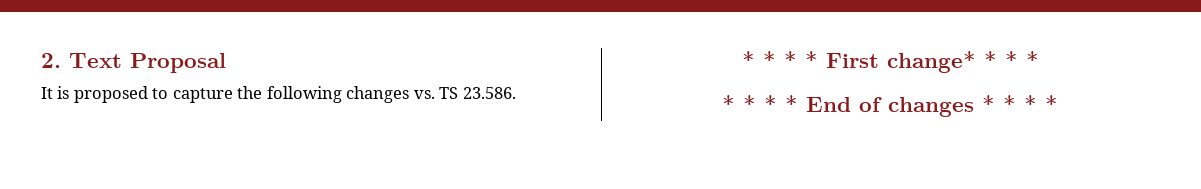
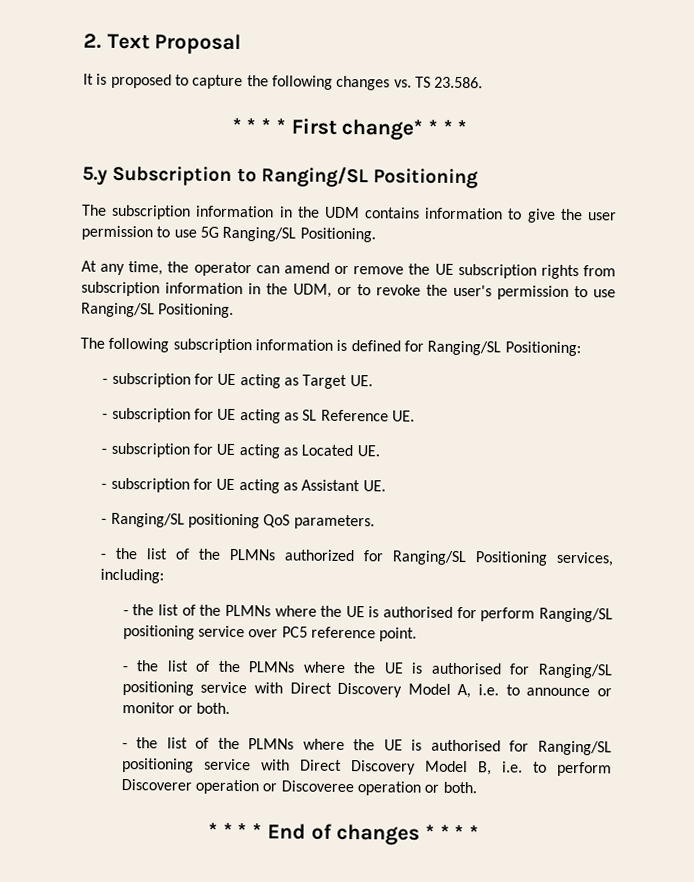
+ 5.y Subscription to Ranging/SL Positioning
+ The subscription information in the UDM contains information to give the user permission to use 5G Ranging/SL Positioning.
+ At any time, the operator can amend or remove the UE subscription rights from subscription information in the UDM, or to revoke the user's permission to use Ranging/SL Positioning.
+ The following subscription information is defined for Ranging/SL Positioning:
+ - subscription for UE acting as Target UE.
+ - subscription for UE acting as SL Reference UE.
+ - subscription for UE acting as Located UE.
+ - subscription for UE acting as Assistant UE.
+ - Ranging/SL positioning QoS parameters.
+ - the list of the PLMNs authorized for Ranging/SL Positioning services, including:
+ - the list of the PLMNs where the UE is authorised for perform Ranging/SL positioning service over PC5 reference point.
+ - the list of the PLMNs where the UE is authorised for Ranging/SL positioning service with Direct Discovery Model A, i.e. to announce or monitor or both.
+ - the list of the PLMNs where the UE is authorised for Ranging/SL positioning service with Direct Discovery Model B, i.e. to perform Discoverer operation or Discoveree operation or both.

